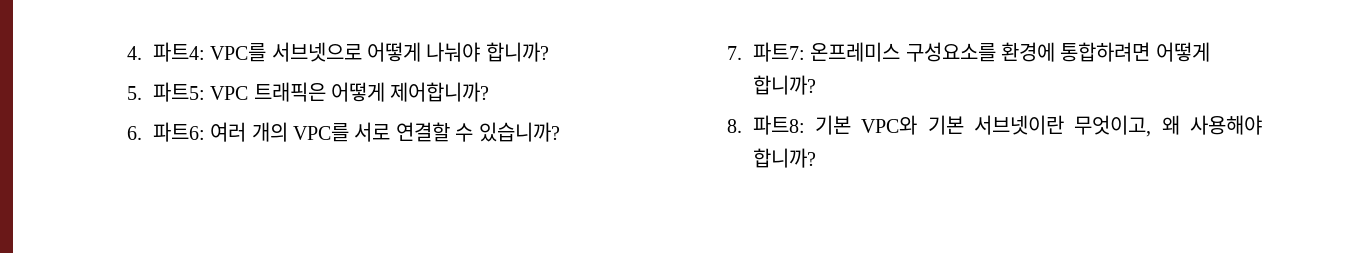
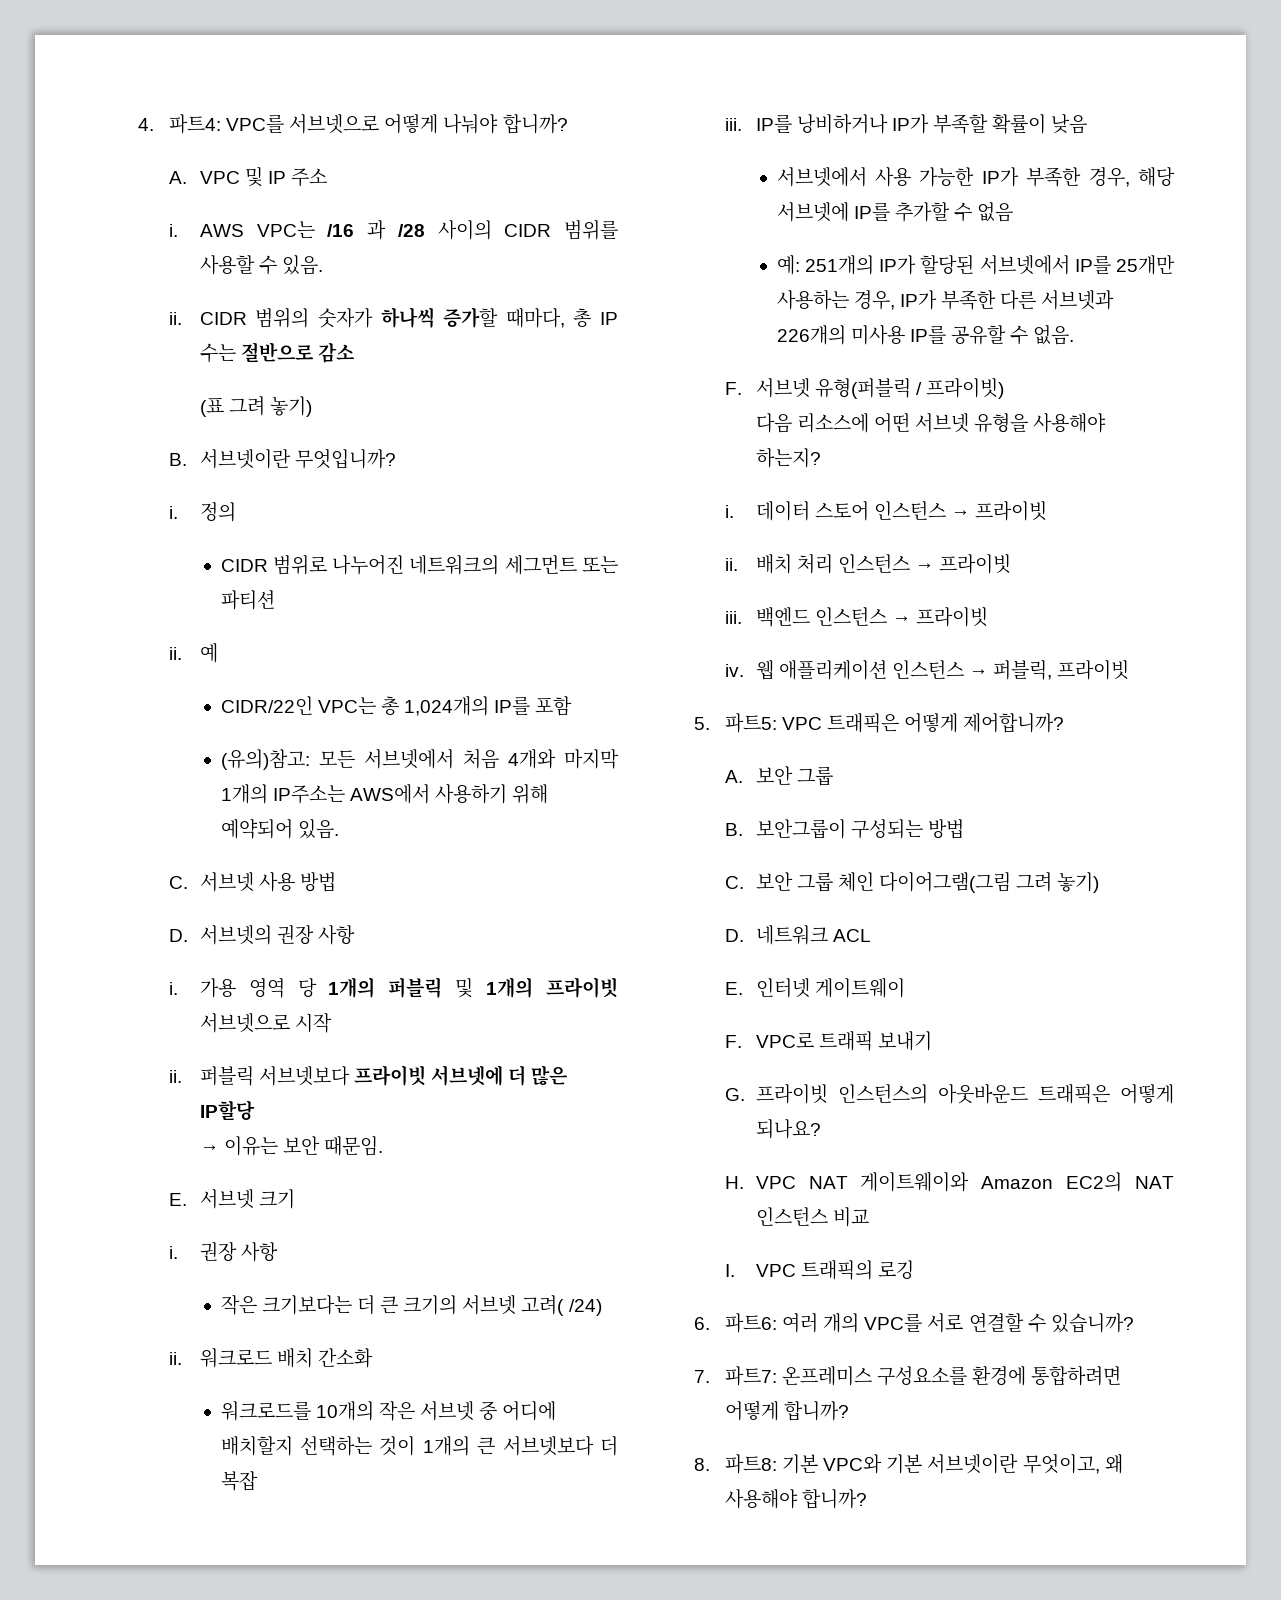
+ A. VPC 및 IP 주소
+ i. AWS VPC는 /16 과 /28 사이의 CIDR 범위를 사용할 수 있음.
+ ii. CIDR 범위의 숫자가 하나씩 증가할 때마다, 총 IP 수는 절반으로 감소
+ (표 그려 놓기)
+ B. 서브넷이란 무엇입니까?
+ i. 정의
+ CIDR 범위로 나누어진 네트워크의 세그먼트 또는 파티션
+ ii. 예
+ CIDR/22인 VPC는 총 1,024개의 IP를 포함
+ (유의)참고: 모든 서브넷에서 처음 4개와 마지막 1개의 IP주소는 AWS에서 사용하기 위해 예약되어 있음.
+ C. 서브넷 사용 방법
+ D. 서브넷의 권장 사항
+ i. 가용 영역 당 1개의 퍼블릭 및 1개의 프라이빗 서브넷으로 시작
+ ii. 퍼블릭 서브넷보다 프라이빗 서브넷에 더 많은 IP할당
+ → 이유는 보안 때문임.
+ E. 서브넷 크기
+ i. 권장 사항
+ 작은 크기보다는 더 큰 크기의 서브넷 고려( /24)
+ ii. 워크로드 배치 간소화
+ 워크로드를 10개의 작은 서브넷 중 어디에 배치할지 선택하는 것이 1개의 큰 서브넷보다 더 복잡
+ iii. IP를 낭비하거나 IP가 부족할 확률이 낮음
+ 서브넷에서 사용 가능한 IP가 부족한 경우, 해당 서브넷에 IP를 추가할 수 없음
+ 예: 251개의 IP가 할당된 서브넷에서 IP를 25개만 사용하는 경우, IP가 부족한 다른 서브넷과 226개의 미사용 IP를 공유할 수 없음.
+ F. 서브넷 유형(퍼블릭 / 프라이빗)
+ 다음 리소스에 어떤 서브넷 유형을 사용해야 하는지?
+ i. 데이터 스토어 인스턴스 → 프라이빗
+ ii. 배치 처리 인스턴스 → 프라이빗
+ iii. 백엔드 인스턴스 → 프라이빗
+ iv. 웹 애플리케이션 인스턴스 → 퍼블릭, 프라이빗
+ A. 보안 그룹
+ B. 보안그룹이 구성되는 방법
+ C. 보안 그룹 체인 다이어그램(그림 그려 놓기)
+ D. 네트워크 ACL
+ E. 인터넷 게이트웨이
+ F. VPC로 트래픽 보내기
+ G. 프라이빗 인스턴스의 아웃바운드 트래픽은 어떻게 되나요?
+ H. VPC NAT 게이트웨이와 Amazon EC2의 NAT 인스턴스 비교
+ I. VPC 트래픽의 로깅

